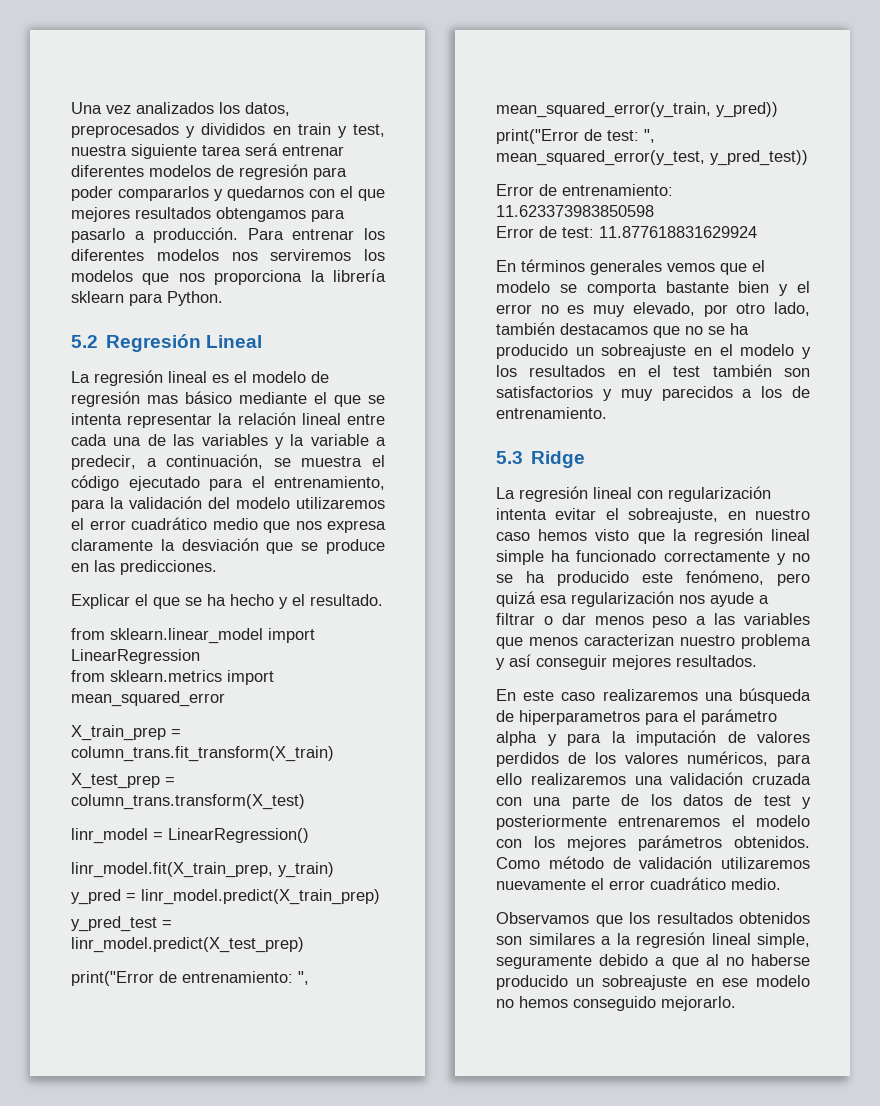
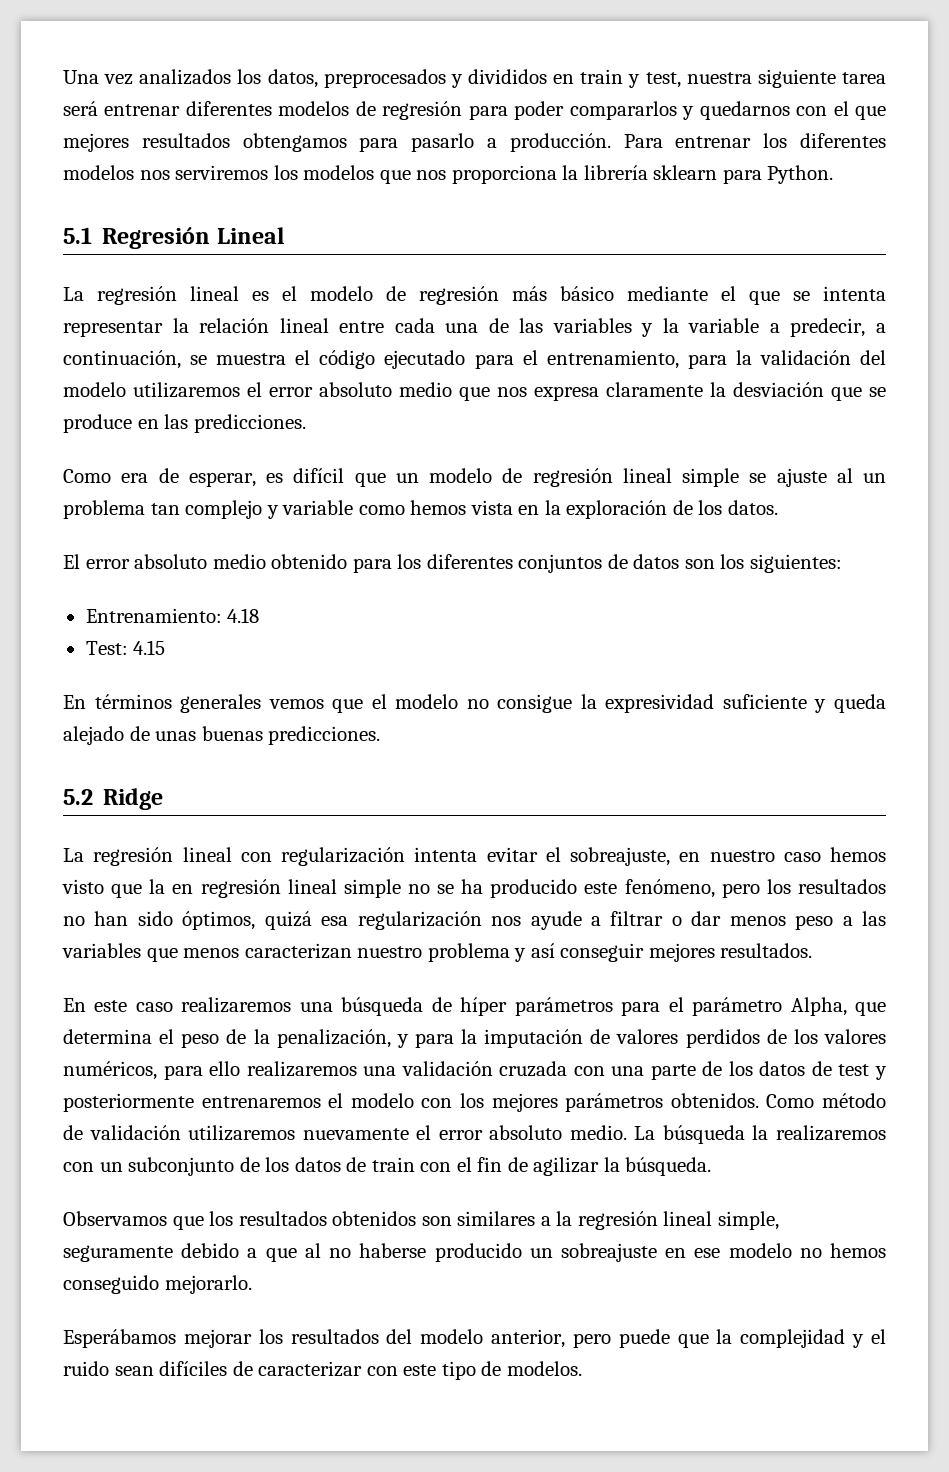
- 5.2 Regresión Lineal
+ 5.1 Regresión Lineal
- La regresión lineal es el modelo de regresión mas básico mediante el que se intenta representar la relación lineal entre cada una de las variables y la variable a predecir, a continuación, se muestra el código ejecutado para el entrenamiento, para la validación del modelo utilizaremos el error cuadrático medio que nos expresa claramente la desviación que se produce en las predicciones.
+ La regresión lineal es el modelo de regresión más básico mediante el que se intenta representar la relación lineal entre cada una de las variables y la variable a predecir, a continuación, se muestra el código ejecutado para el entrenamiento, para la validación del modelo utilizaremos el error absoluto medio que nos expresa claramente la desviación que se produce en las predicciones.
- Explicar el que se ha hecho y el resultado.
- from sklearn.linear_model import LinearRegression
- from sklearn.metrics import mean_squared_error
- X_train_prep = column_trans.fit_transform(X_train)
- X_test_prep = column_trans.transform(X_test)
- linr_model = LinearRegression()
- linr_model.fit(X_train_prep, y_train)
- y_pred = linr_model.predict(X_train_prep)
- y_pred_test = linr_model.predict(X_test_prep)
- print("Error de entrenamiento: ", mean_squared_error(y_train, y_pred))
- print("Error de test: ", mean_squared_error(y_test, y_pred_test))
- Error de entrenamiento: 11.623373983850598
- Error de test: 11.877618831629924
+ Como era de esperar, es difícil que un modelo de regresión lineal simple se ajuste al un problema tan complejo y variable como hemos vista en la exploración de los datos.
+ El error absoluto medio obtenido para los diferentes conjuntos de datos son los siguientes:
+ Entrenamiento: 4.18
+ Test: 4.15
- En términos generales vemos que el modelo se comporta bastante bien y el error no es muy elevado, por otro lado, también destacamos que no se ha producido un sobreajuste en el modelo y los resultados en el test también son satisfactorios y muy parecidos a los de entrenamiento.
- 5.3 Ridge
+ En términos generales vemos que el modelo no consigue la expresividad suficiente y queda alejado de unas buenas predicciones.
+ 5.2 Ridge
- La regresión lineal con regularización intenta evitar el sobreajuste, en nuestro caso hemos visto que la regresión lineal simple ha funcionado correctamente y no se ha producido este fenómeno, pero quizá esa regularización nos ayude a filtrar o dar menos peso a las variables que menos caracterizan nuestro problema y así conseguir mejores resultados.
+ La regresión lineal con regularización intenta evitar el sobreajuste, en nuestro caso hemos visto que la en regresión lineal simple no se ha producido este fenómeno, pero los resultados no han sido óptimos, quizá esa regularización nos ayude a filtrar o dar menos peso a las variables que menos caracterizan nuestro problema y así conseguir mejores resultados.
- En este caso realizaremos una búsqueda de hiperparametros para el parámetro alpha y para la imputación de valores perdidos de los valores numéricos, para ello realizaremos una validación cruzada con una parte de los datos de test y posteriormente entrenaremos el modelo con los mejores parámetros obtenidos.
+ En este caso realizaremos una búsqueda de híper parámetros para el parámetro Alpha, que determina el peso de la penalización, y para la imputación de valores perdidos de los valores numéricos, para ello realizaremos una validación cruzada con una parte de los datos de test y posteriormente entrenaremos el modelo con los mejores parámetros obtenidos.
- Como método de validación utilizaremos nuevamente el error cuadrático medio.
+ Como método de validación utilizaremos nuevamente el error absoluto medio. La búsqueda la realizaremos con un subconjunto de los datos de train con el fin de agilizar la búsqueda.
+ Esperábamos mejorar los resultados del modelo anterior, pero puede que la complejidad y el ruido sean difíciles de caracterizar con este tipo de modelos.

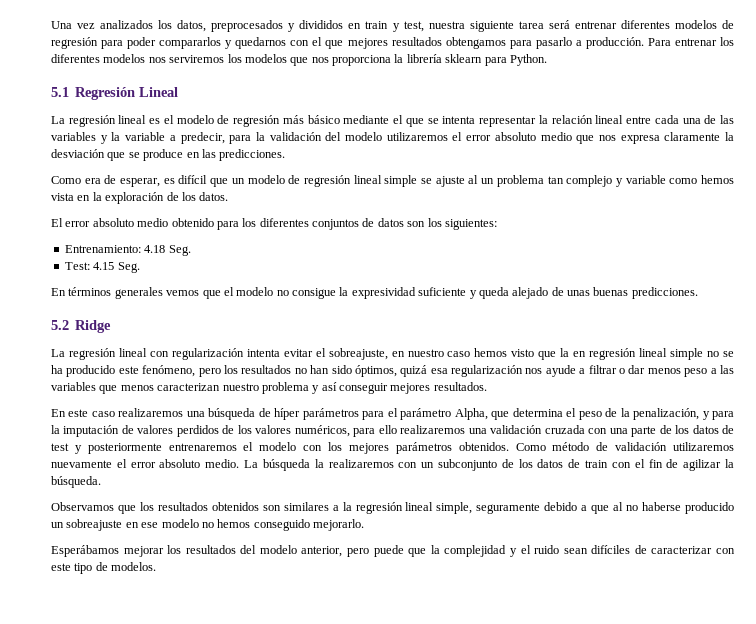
- La regresión lineal es el modelo de regresión más básico mediante el que se intenta representar la relación lineal entre cada una de las variables y la variable a predecir, a continuación, se muestra el código ejecutado para el entrenamiento, para la validación del modelo utilizaremos el error absoluto medio que nos expresa claramente la desviación que se produce en las predicciones.
+ La regresión lineal es el modelo de regresión más básico mediante el que se intenta representar la relación lineal entre cada una de las variables y la variable a predecir, para la validación del modelo utilizaremos el error absoluto medio que nos expresa claramente la desviación que se produce en las predicciones.
- Entrenamiento: 4.18
+ Entrenamiento: 4.18 Seg.
- Test: 4.15
+ Test: 4.15 Seg.

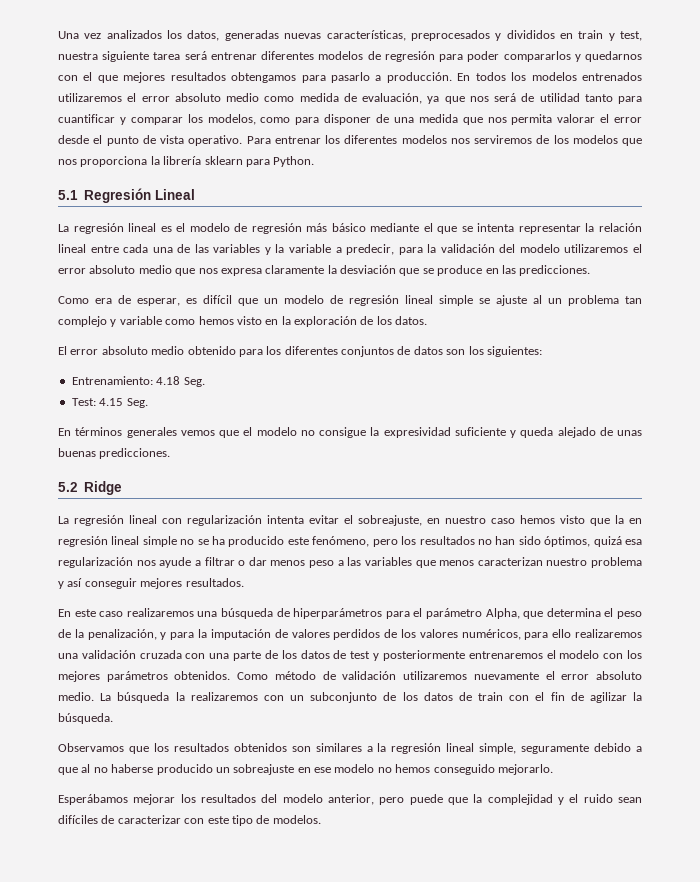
- Una vez analizados los datos, preprocesados y divididos en train y test, nuestra siguiente tarea será entrenar diferentes modelos de regresión para poder compararlos y quedarnos con el que mejores resultados obtengamos para pasarlo a producción.
+ Una vez analizados los datos, generadas nuevas características, preprocesados y divididos en train y test, nuestra siguiente tarea será entrenar diferentes modelos de regresión para poder compararlos y quedarnos con el que mejores resultados obtengamos para pasarlo a producción.
+ En todos los modelos entrenados utilizaremos el error absoluto medio como medida de evaluación, ya que nos será de utilidad tanto para cuantificar y comparar los modelos, como para disponer de una medida que nos permita valorar el error desde el punto de vista operativo.
- Para entrenar los diferentes modelos nos serviremos los modelos que nos proporciona la librería sklearn para Python.
+ Para entrenar los diferentes modelos nos serviremos de los modelos que nos proporciona la librería sklearn para Python.
- Como era de esperar, es difícil que un modelo de regresión lineal simple se ajuste al un problema tan complejo y variable como hemos vista en la exploración de los datos.
+ Como era de esperar, es difícil que un modelo de regresión lineal simple se ajuste al un problema tan complejo y variable como hemos visto en la exploración de los datos.
- En este caso realizaremos una búsqueda de híper parámetros para el parámetro Alpha, que determina el peso de la penalización, y para la imputación de valores perdidos de los valores numéricos, para ello realizaremos una validación cruzada con una parte de los datos de test y posteriormente entrenaremos el modelo con los mejores parámetros obtenidos.
+ En este caso realizaremos una búsqueda de hiperparámetros para el parámetro Alpha, que determina el peso de la penalización, y para la imputación de valores perdidos de los valores numéricos, para ello realizaremos una validación cruzada con una parte de los datos de test y posteriormente entrenaremos el modelo con los mejores parámetros obtenidos.

